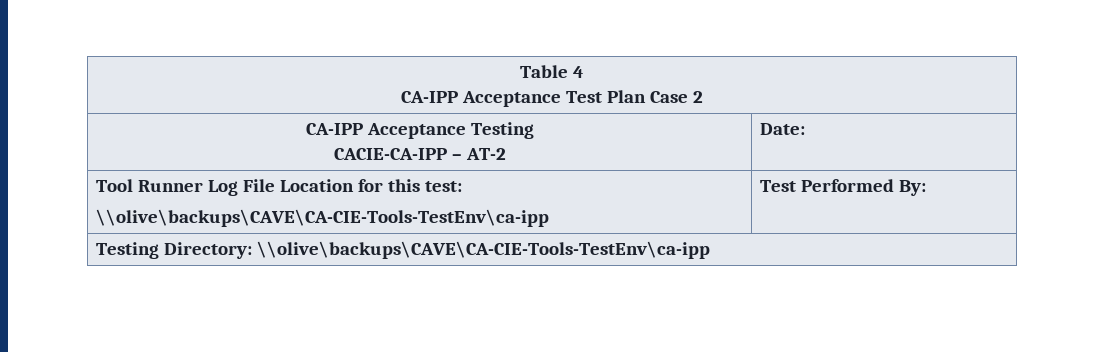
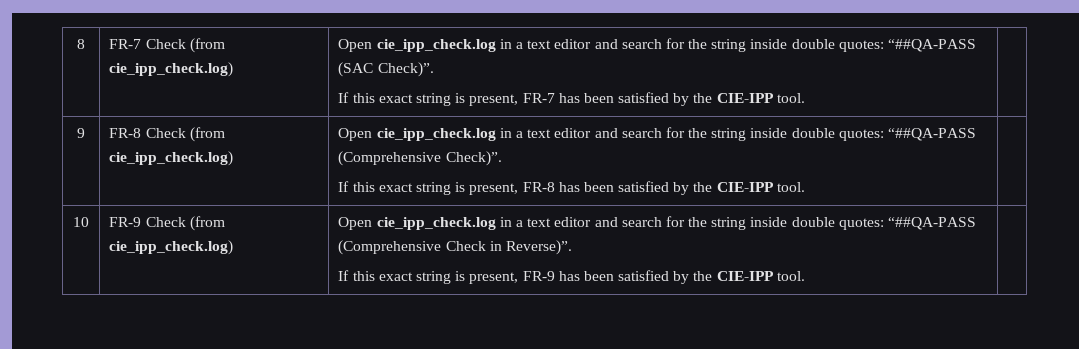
- Table 4
- CA-IPP Acceptance Test Plan Case 2
- CA-IPP Acceptance Testing
- CACIE-CA-IPP – AT-2 | Date:
- Tool Runner Log File Location for this test:
- \\olive\backups\CAVE\CA-CIE-Tools-TestEnv\ca-ipp | Test Performed By:
- Testing Directory: \\olive\backups\CAVE\CA-CIE-Tools-TestEnv\ca-ipp
+ 8 | FR-7 Check (from cie_ipp_check.log) | Open cie_ipp_check.log in a text editor and search for the string inside double quotes: “##QA-PASS (SAC Check)”.
+ If this exact string is present, FR-7 has been satisfied by the CIE-IPP tool. |
+ 9 | FR-8 Check (from cie_ipp_check.log) | Open cie_ipp_check.log in a text editor and search for the string inside double quotes: “##QA-PASS (Comprehensive Check)”.
+ If this exact string is present, FR-8 has been satisfied by the CIE-IPP tool. |
+ 10 | FR-9 Check (from cie_ipp_check.log) | Open cie_ipp_check.log in a text editor and search for the string inside double quotes: “##QA-PASS (Comprehensive Check in Reverse)”.
+ If this exact string is present, FR-9 has been satisfied by the CIE-IPP tool. |

